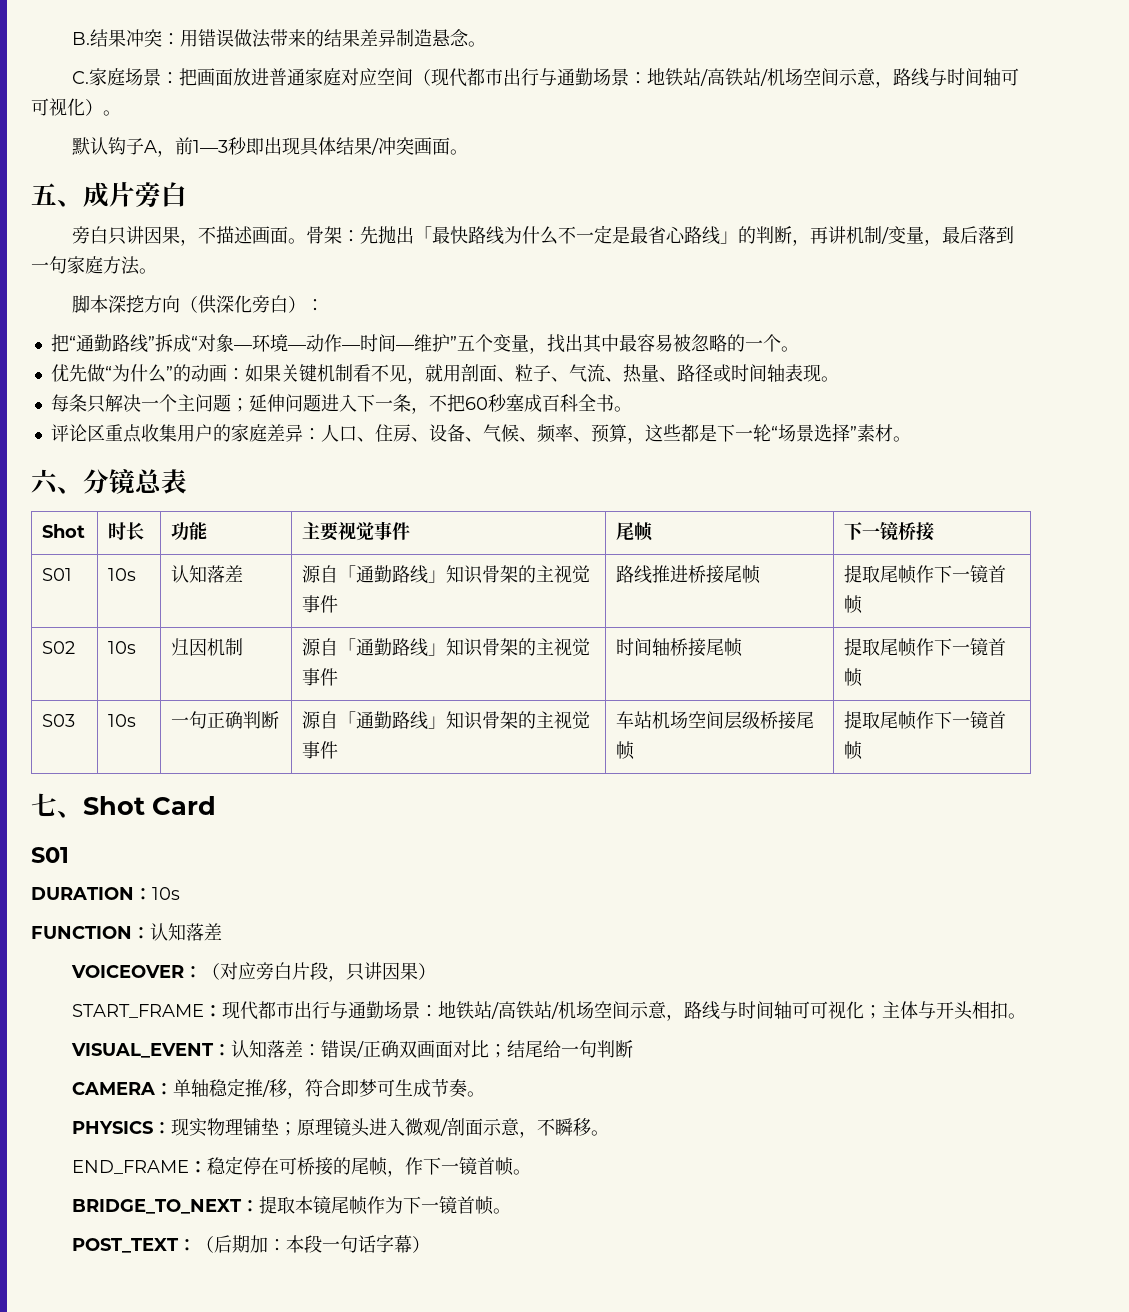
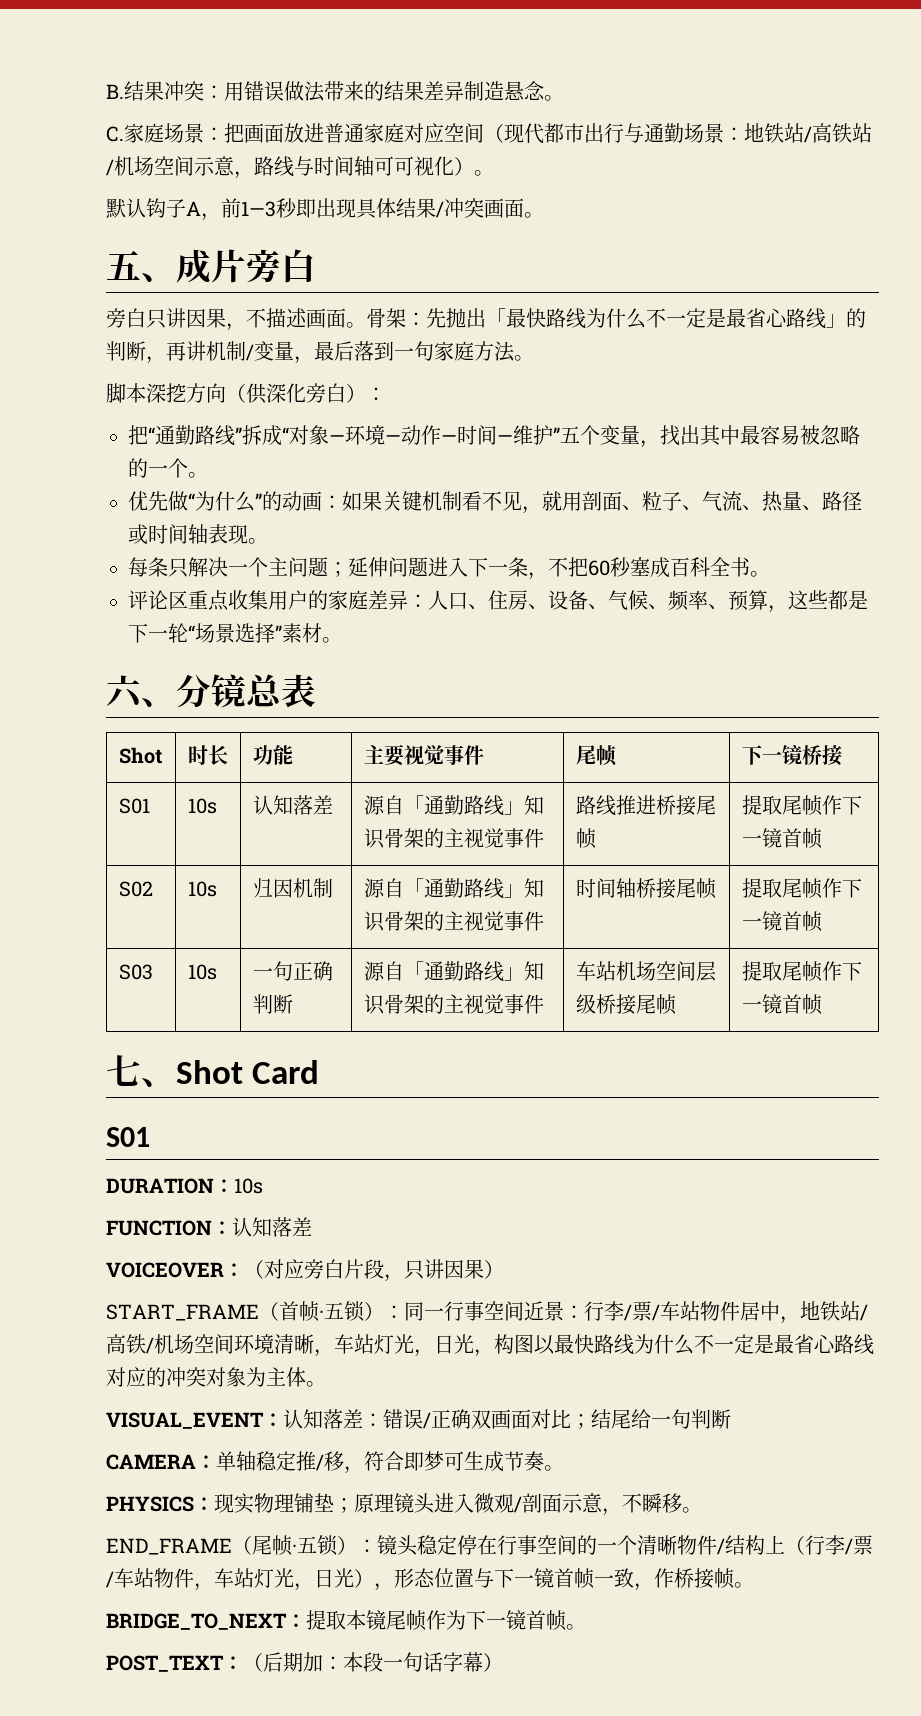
- START_FRAME：现代都市出行与通勤场景：地铁站/高铁站/机场空间示意，路线与时间轴可可视化；主体与开头相扣。
+ START_FRAME（首帧·五锁）：同一行事空间近景：行李/票/车站物件居中，地铁站/高铁/机场空间环境清晰，车站灯光，日光，构图以最快路线为什么不一定是最省心路线对应的冲突对象为主体。
- END_FRAME：稳定停在可桥接的尾帧，作下一镜首帧。
+ END_FRAME（尾帧·五锁）：镜头稳定停在行事空间的一个清晰物件/结构上（行李/票/车站物件，车站灯光，日光），形态位置与下一镜首帧一致，作桥接帧。

